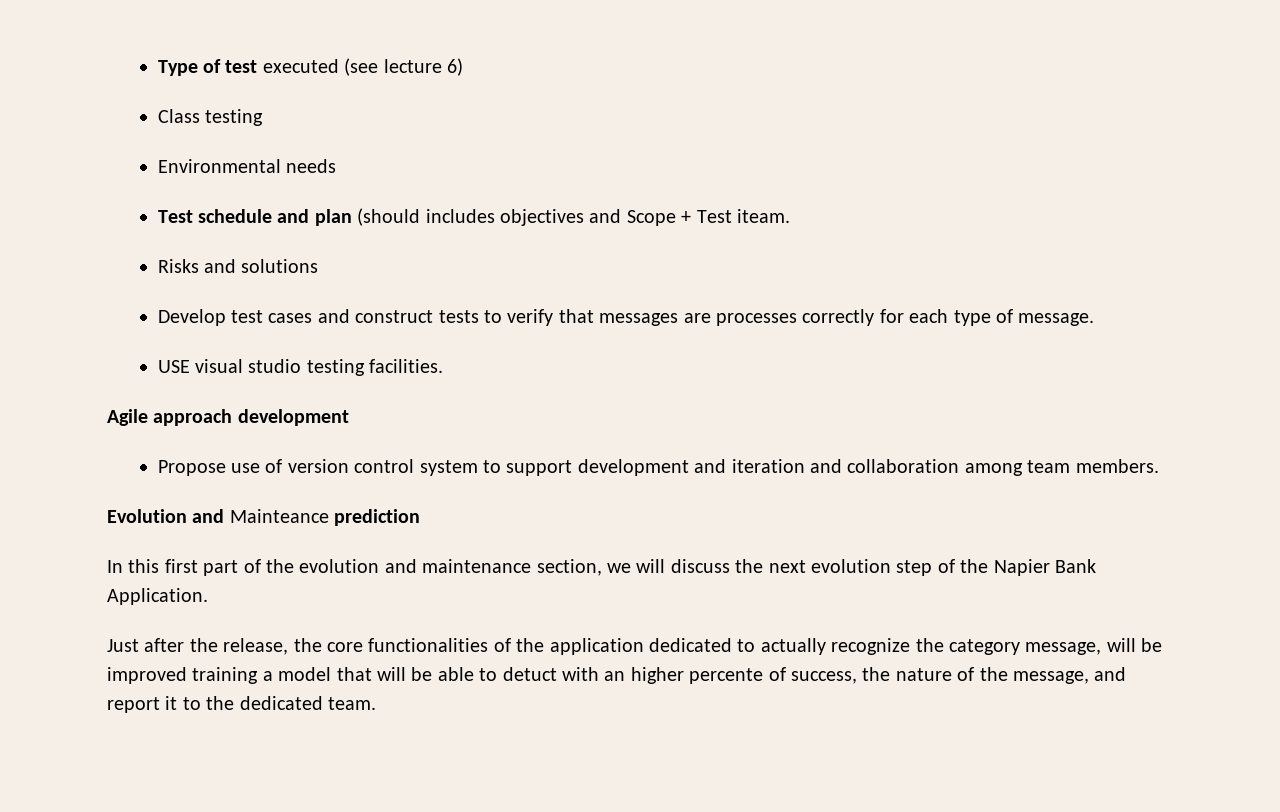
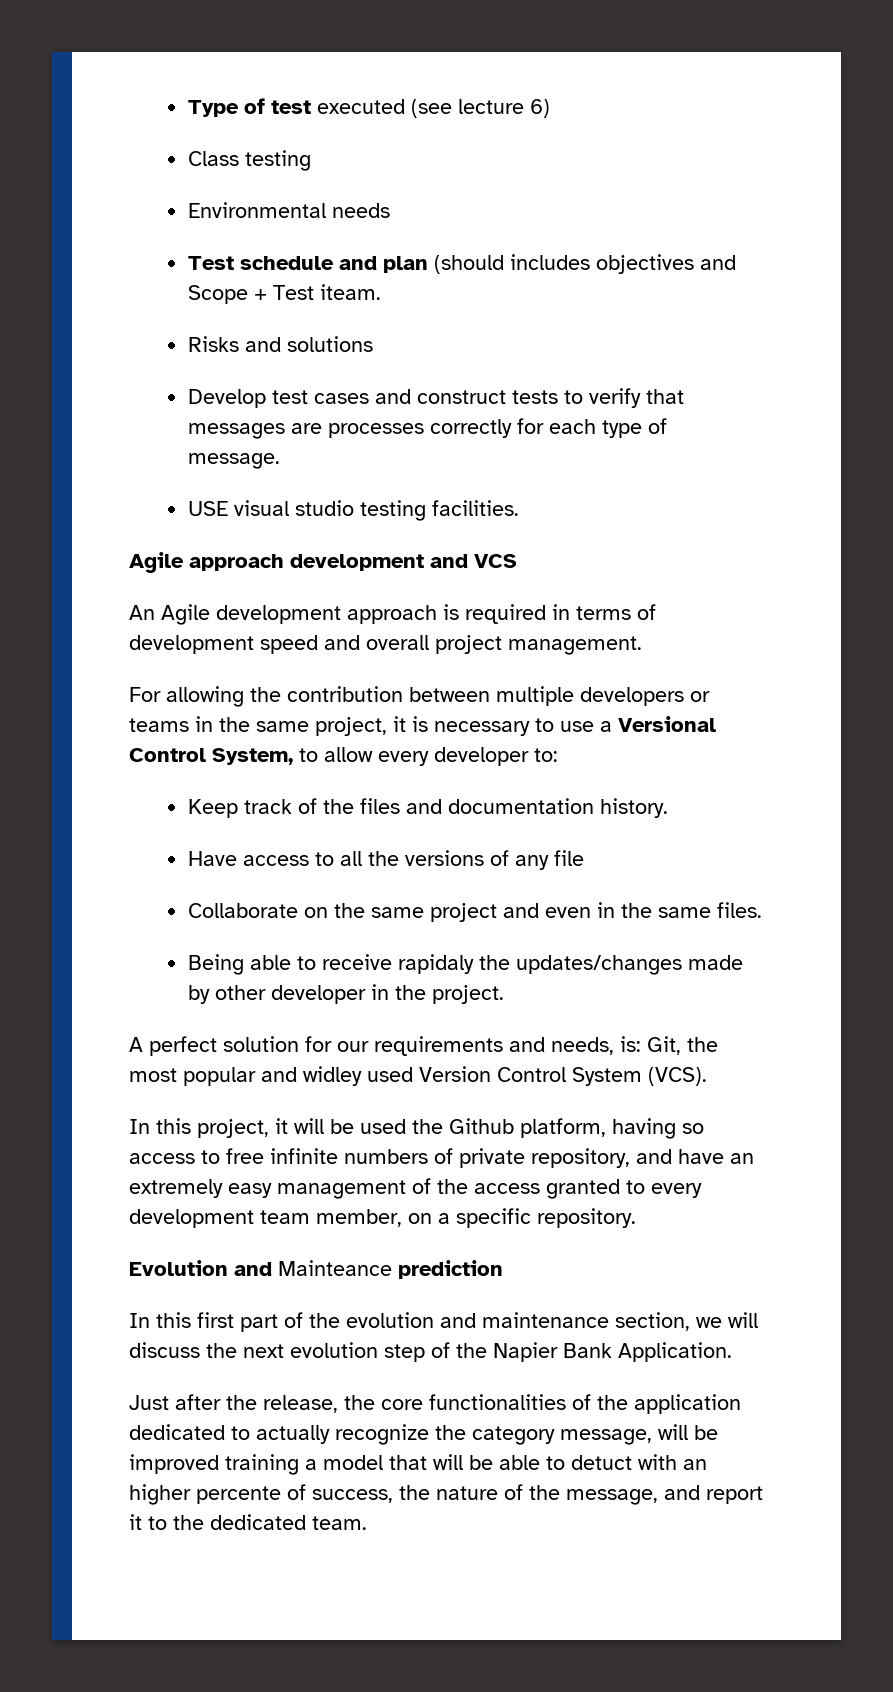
- Agile approach development
- Propose use of version control system to support development and iteration and collaboration among team members.
+ Agile approach development and VCS
+ An Agile development approach is required in terms of development speed and overall project management.
+ For allowing the contribution between multiple developers or teams in the same project, it is necessary to use a Versional Control System, to allow every developer to:
+ Keep track of the files and documentation history.
+ Have access to all the versions of any file
+ Collaborate on the same project and even in the same files.
+ Being able to receive rapidaly the updates/changes made by other developer in the project.
+ A perfect solution for our requirements and needs, is: Git, the most popular and widley used Version Control System (VCS).
+ In this project, it will be used the Github platform, having so access to free infinite numbers of private repository, and have an extremely easy management of the access granted to every development team member, on a specific repository.

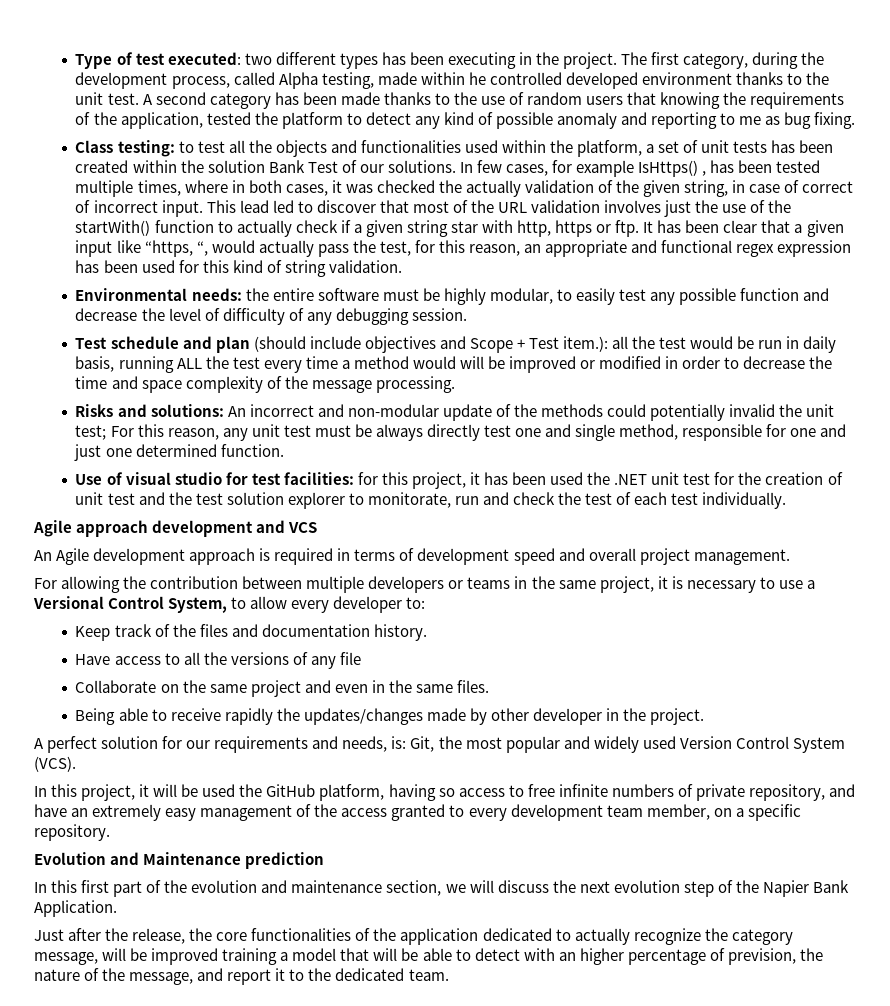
- Type of test executed (see lecture 6)
- Class testing
- Environmental needs
+ Type of test executed: two different types has been executing in the project. The first category, during the development process, called Alpha testing, made within he controlled developed environment thanks to the unit test. A second category has been made thanks to the use of random users that knowing the requirements of the application, tested the platform to detect any kind of possible anomaly and reporting to me as bug fixing.
+ Class testing: to test all the objects and functionalities used within the platform, a set of unit tests has been created within the solution Bank Test of our solutions. In few cases, for example IsHttps() , has been tested multiple times, where in both cases, it was checked the actually validation of the given string, in case of correct of incorrect input. This lead led to discover that most of the URL validation involves just the use of the startWith() function to actually check if a given string star with http, https or ftp. It has been clear that a given input like “https, “, would actually pass the test, for this reason, an appropriate and functional regex expression has been used for this kind of string validation.
+ Environmental needs: the entire software must be highly modular, to easily test any possible function and decrease the level of difficulty of any debugging session.
- Test schedule and plan (should includes objectives and Scope + Test iteam.
- Risks and solutions
- Develop test cases and construct tests to verify that messages are processes correctly for each type of message.
- USE visual studio testing facilities.
+ Test schedule and plan (should include objectives and Scope + Test item.): all the test would be run in daily basis, running ALL the test every time a method would will be improved or modified in order to decrease the time and space complexity of the message processing.
+ Risks and solutions: An incorrect and non-modular update of the methods could potentially invalid the unit test; For this reason, any unit test must be always directly test one and single method, responsible for one and just one determined function.
+ Use of visual studio for test facilities: for this project, it has been used the .NET unit test for the creation of unit test and the test solution explorer to monitorate, run and check the test of each test individually.
- Being able to receive rapidaly the updates/changes made by other developer in the project.
+ Being able to receive rapidly the updates/changes made by other developer in the project.
- A perfect solution for our requirements and needs, is: Git, the most popular and widley used Version Control System (VCS).
+ A perfect solution for our requirements and needs, is: Git, the most popular and widely used Version Control System (VCS).
- In this project, it will be used the Github platform, having so access to free infinite numbers of private repository, and have an extremely easy management of the access granted to every development team member, on a specific repository.
+ In this project, it will be used the GitHub platform, having so access to free infinite numbers of private repository, and have an extremely easy management of the access granted to every development team member, on a specific repository.
- Evolution and Mainteance prediction
+ Evolution and Maintenance prediction
- Just after the release, the core functionalities of the application dedicated to actually recognize the category message, will be improved training a model that will be able to detuct with an higher percente of success, the nature of the message, and report it to the dedicated team.
+ Just after the release, the core functionalities of the application dedicated to actually recognize the category message, will be improved training a model that will be able to detect with an higher percentage of prevision, the nature of the message, and report it to the dedicated team.

